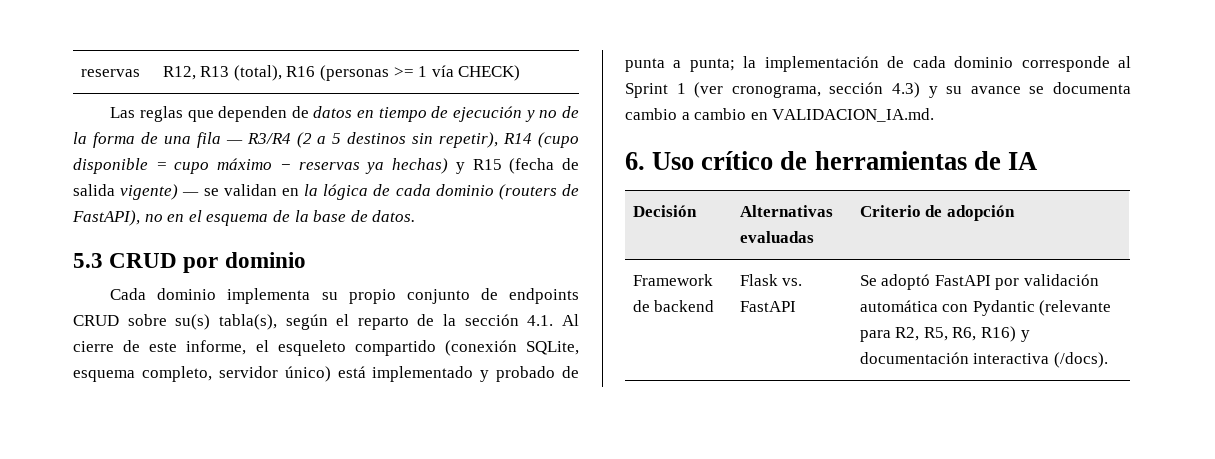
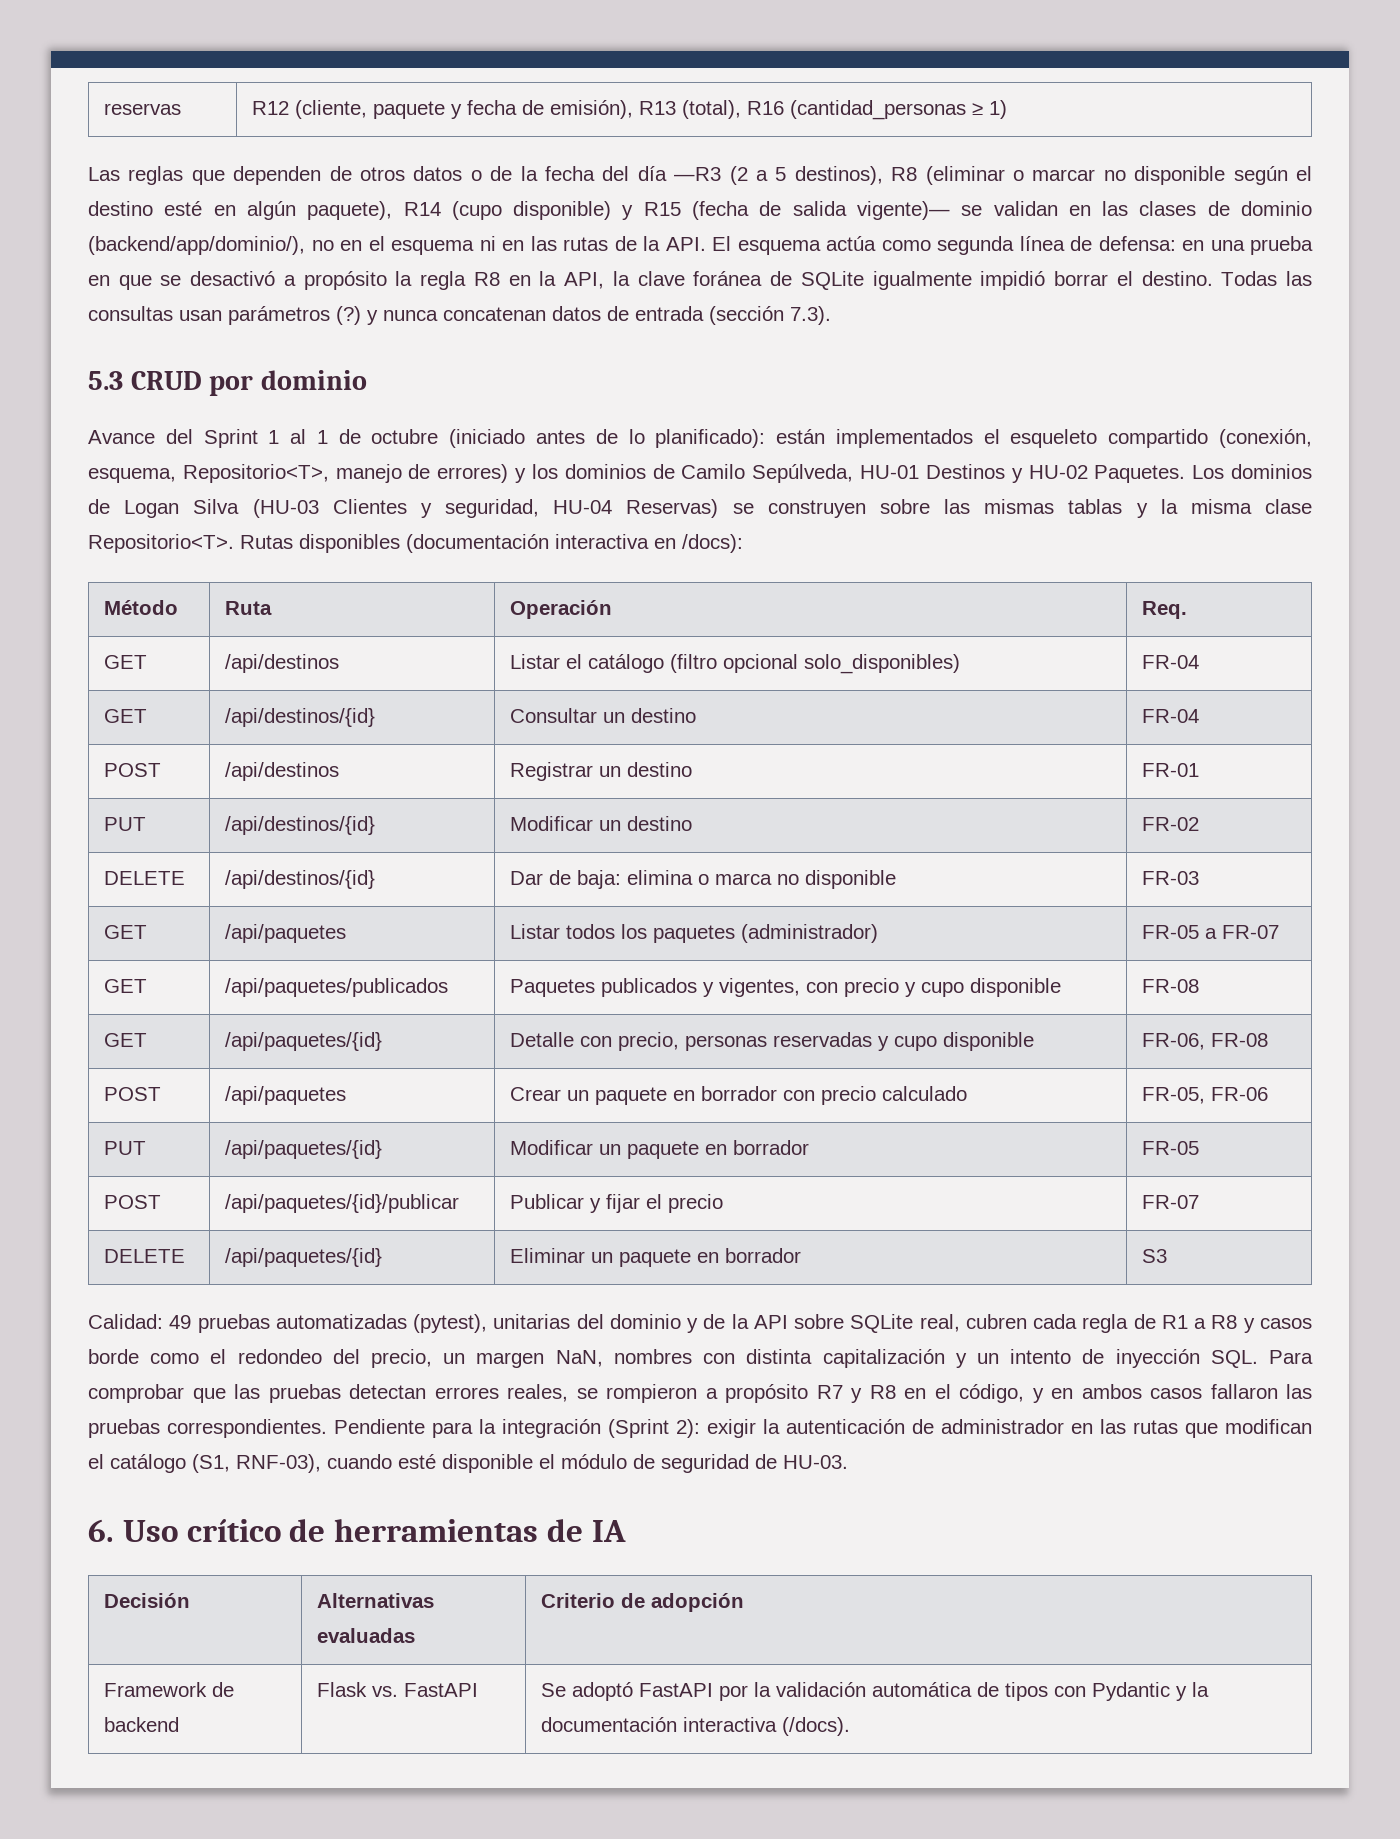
- reservas | R12, R13 (total), R16 (personas >= 1 vía CHECK)
+ reservas | R12 (cliente, paquete y fecha de emisión), R13 (total), R16 (cantidad_personas ≥ 1)
- Las reglas que dependen de datos en tiempo de ejecución y no de la forma de una fila — R3/R4 (2 a 5 destinos sin repetir), R14 (cupo disponible = cupo máximo − reservas ya hechas) y R15 (fecha de salida vigente) — se validan en la lógica de cada dominio (routers de FastAPI), no en el esquema de la base de datos.
+ Las reglas que dependen de otros datos o de la fecha del día —R3 (2 a 5 destinos), R8 (eliminar o marcar no disponible según el destino esté en algún paquete), R14 (cupo disponible) y R15 (fecha de salida vigente)— se validan en las clases de dominio (backend/app/dominio/), no en el esquema ni en las rutas de la API. El esquema actúa como segunda línea de defensa: en una prueba en que se desactivó a propósito la regla R8 en la API, la clave foránea de SQLite igualmente impidió borrar el destino. Todas las consultas usan parámetros (?) y nunca concatenan datos de entrada (sección 7.3).
  5.3 CRUD por dominio
- Cada dominio implementa su propio conjunto de endpoints CRUD sobre su(s) tabla(s), según el reparto de la sección 4.1. Al cierre de este informe, el esqueleto compartido (conexión SQLite, esquema completo, servidor único) está implementado y probado de punta a punta; la implementación de cada dominio corresponde al Sprint 1 (ver cronograma, sección 4.3) y su avance se documenta cambio a cambio en VALIDACION_IA.md.
+ Avance del Sprint 1 al 1 de octubre (iniciado antes de lo planificado): están implementados el esqueleto compartido (conexión, esquema, Repositorio<T>, manejo de errores) y los dominios de Camilo Sepúlveda, HU-01 Destinos y HU-02 Paquetes. Los dominios de Logan Silva (HU-03 Clientes y seguridad, HU-04 Reservas) se construyen sobre las mismas tablas y la misma clase Repositorio<T>. Rutas disponibles (documentación interactiva en /docs):
+ Método | Ruta | Operación | Req.
+ GET | /api/destinos | Listar el catálogo (filtro opcional solo_disponibles) | FR-04
+ GET | /api/destinos/{id} | Consultar un destino | FR-04
+ POST | /api/destinos | Registrar un destino | FR-01
+ PUT | /api/destinos/{id} | Modificar un destino | FR-02
+ DELETE | /api/destinos/{id} | Dar de baja: elimina o marca no disponible | FR-03
+ GET | /api/paquetes | Listar todos los paquetes (administrador) | FR-05 a FR-07
+ GET | /api/paquetes/publicados | Paquetes publicados y vigentes, con precio y cupo disponible | FR-08
+ GET | /api/paquetes/{id} | Detalle con precio, personas reservadas y cupo disponible | FR-06, FR-08
+ POST | /api/paquetes | Crear un paquete en borrador con precio calculado | FR-05, FR-06
+ PUT | /api/paquetes/{id} | Modificar un paquete en borrador | FR-05
+ POST | /api/paquetes/{id}/publicar | Publicar y fijar el precio | FR-07
+ DELETE | /api/paquetes/{id} | Eliminar un paquete en borrador | S3
+ Calidad: 49 pruebas automatizadas (pytest), unitarias del dominio y de la API sobre SQLite real, cubren cada regla de R1 a R8 y casos borde como el redondeo del precio, un margen NaN, nombres con distinta capitalización y un intento de inyección SQL. Para comprobar que las pruebas detectan errores reales, se rompieron a propósito R7 y R8 en el código, y en ambos casos fallaron las pruebas correspondientes. Pendiente para la integración (Sprint 2): exigir la autenticación de administrador en las rutas que modifican el catálogo (S1, RNF-03), cuando esté disponible el módulo de seguridad de HU-03.
- Framework de backend | Flask vs. FastAPI | Se adoptó FastAPI por validación automática con Pydantic (relevante para R2, R5, R6, R16) y documentación interactiva (/docs).
+ Framework de backend | Flask vs. FastAPI | Se adoptó FastAPI por la validación automática de tipos con Pydantic y la documentación interactiva (/docs).

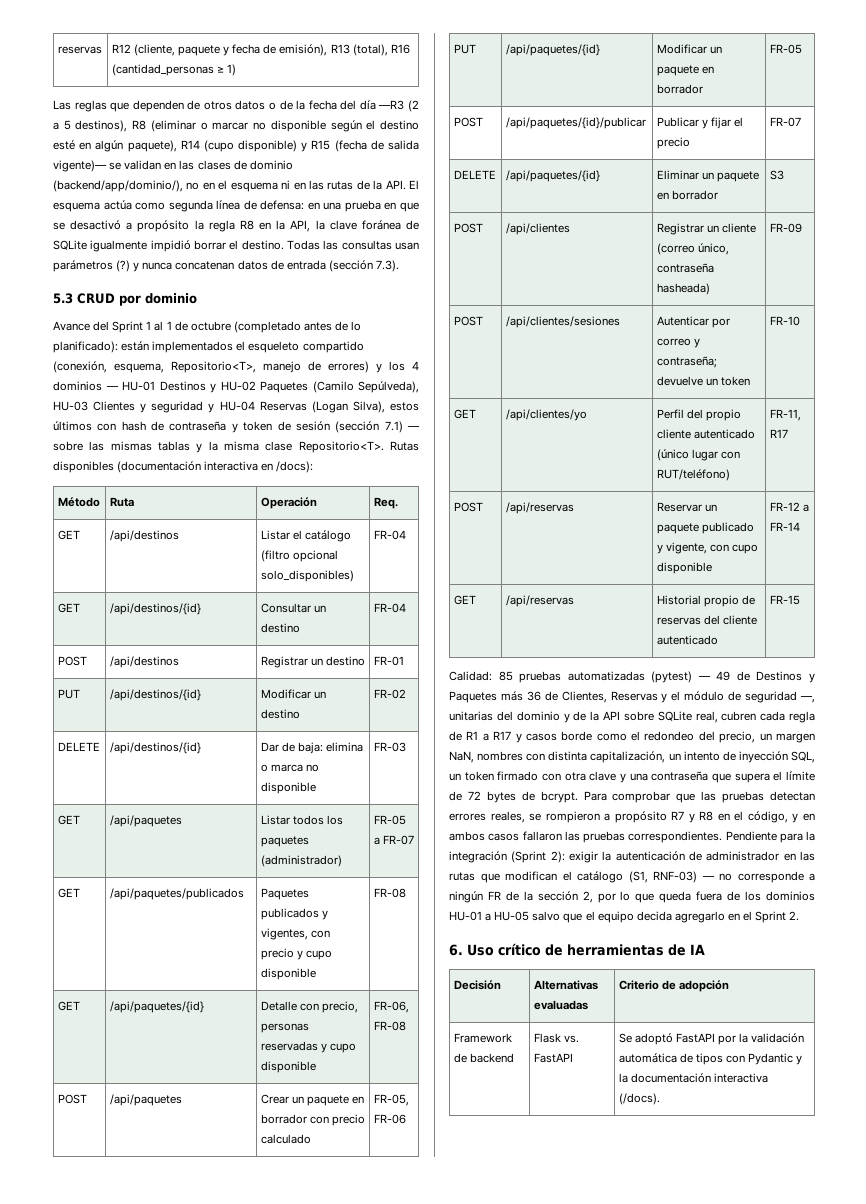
- Avance del Sprint 1 al 1 de octubre (iniciado antes de lo planificado): están implementados el esqueleto compartido (conexión, esquema, Repositorio<T>, manejo de errores) y los dominios de Camilo Sepúlveda, HU-01 Destinos y HU-02 Paquetes. Los dominios de Logan Silva (HU-03 Clientes y seguridad, HU-04 Reservas) se construyen sobre las mismas tablas y la misma clase Repositorio<T>.
+ Avance del Sprint 1 al 1 de octubre (completado antes de lo planificado): están implementados el esqueleto compartido (conexión, esquema, Repositorio<T>, manejo de errores) y los 4 dominios — HU-01 Destinos y HU-02 Paquetes (Camilo Sepúlveda), HU-03 Clientes y seguridad y HU-04 Reservas (Logan Silva), estos últimos con hash de contraseña y token de sesión (sección 7.1) — sobre las mismas tablas y la misma clase Repositorio<T>.
+ POST | /api/clientes | Registrar un cliente (correo único, contraseña hasheada) | FR-09
+ POST | /api/clientes/sesiones | Autenticar por correo y contraseña; devuelve un token | FR-10
+ GET | /api/clientes/yo | Perfil del propio cliente autenticado (único lugar con RUT/teléfono) | FR-11, R17
+ POST | /api/reservas | Reservar un paquete publicado y vigente, con cupo disponible | FR-12 a FR-14
+ GET | /api/reservas | Historial propio de reservas del cliente autenticado | FR-15
- 49 pruebas automatizadas (pytest), unitarias del dominio y de la API sobre SQLite real, cubren cada regla de R1 a R8 y casos borde como el redondeo del precio, un margen NaN, nombres con distinta capitalización y un intento de inyección SQL. Para comprobar que las pruebas detectan errores reales, se rompieron a propósito R7 y R8 en el código, y en ambos casos fallaron las pruebas correspondientes.
+ 85 pruebas automatizadas (pytest) — 49 de Destinos y Paquetes más 36 de Clientes, Reservas y el módulo de seguridad —, unitarias del dominio y de la API sobre SQLite real, cubren cada regla de R1 a R17 y casos borde como el redondeo del precio, un margen NaN, nombres con distinta capitalización, un intento de inyección SQL, un token firmado con otra clave y una contraseña que supera el límite de 72 bytes de bcrypt. Para comprobar que las pruebas detectan errores reales, se rompieron a propósito R7 y R8 en el código, y en ambos casos fallaron las pruebas correspondientes.
- Pendiente para la integración (Sprint 2): exigir la autenticación de administrador en las rutas que modifican el catálogo (S1, RNF-03), cuando esté disponible el módulo de seguridad de HU-03.
+ Pendiente para la integración (Sprint 2): exigir la autenticación de administrador en las rutas que modifican el catálogo (S1, RNF-03) — no corresponde a ningún FR de la sección 2, por lo que queda fuera de los dominios HU-01 a HU-05 salvo que el equipo decida agregarlo en el Sprint 2.

